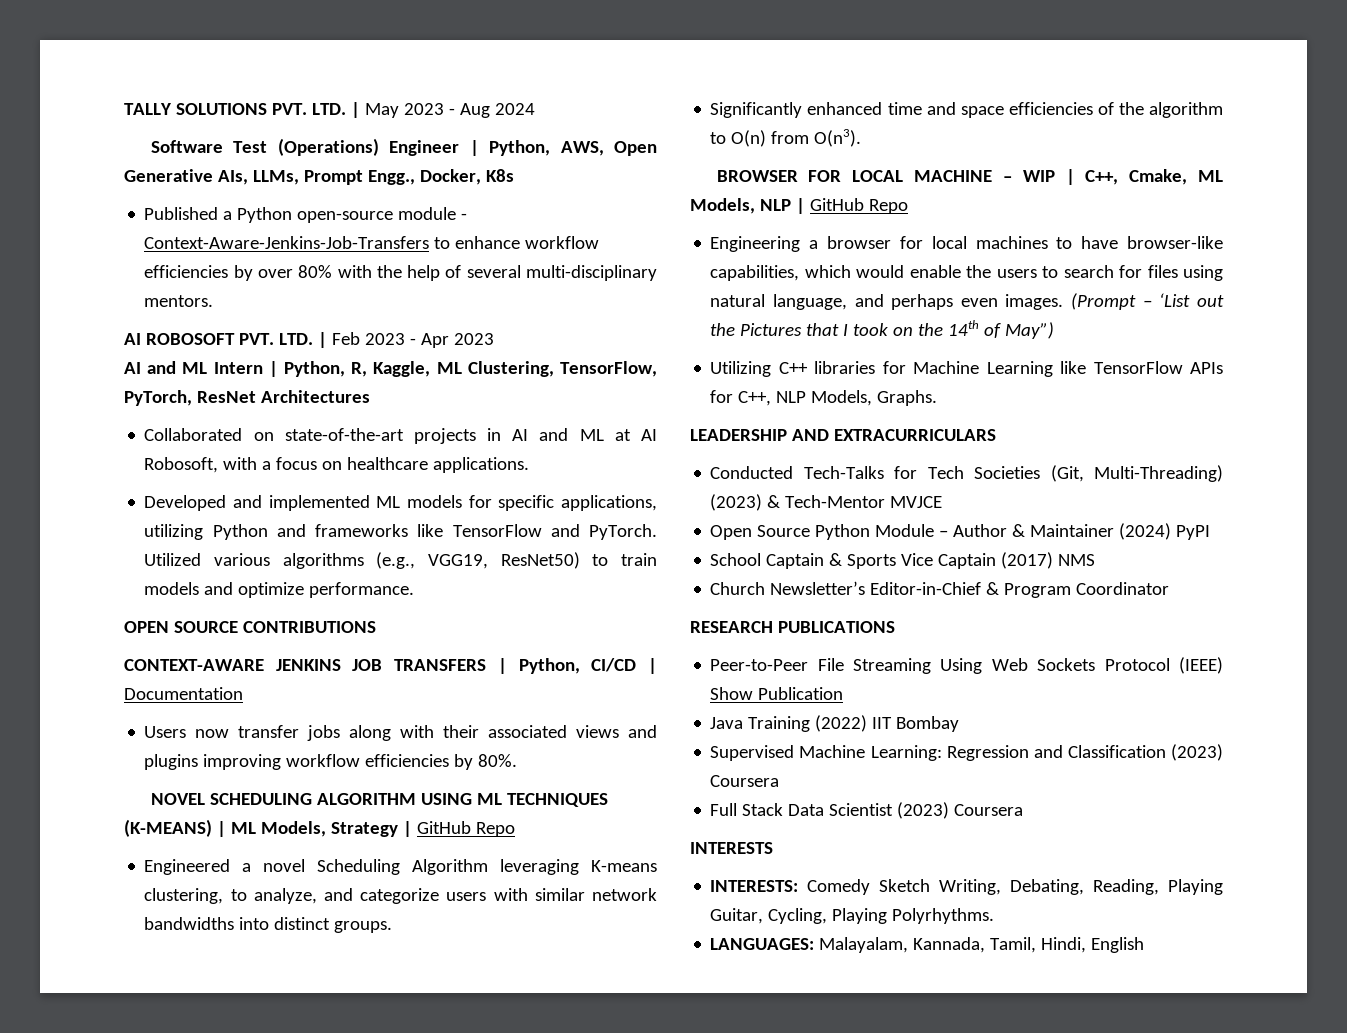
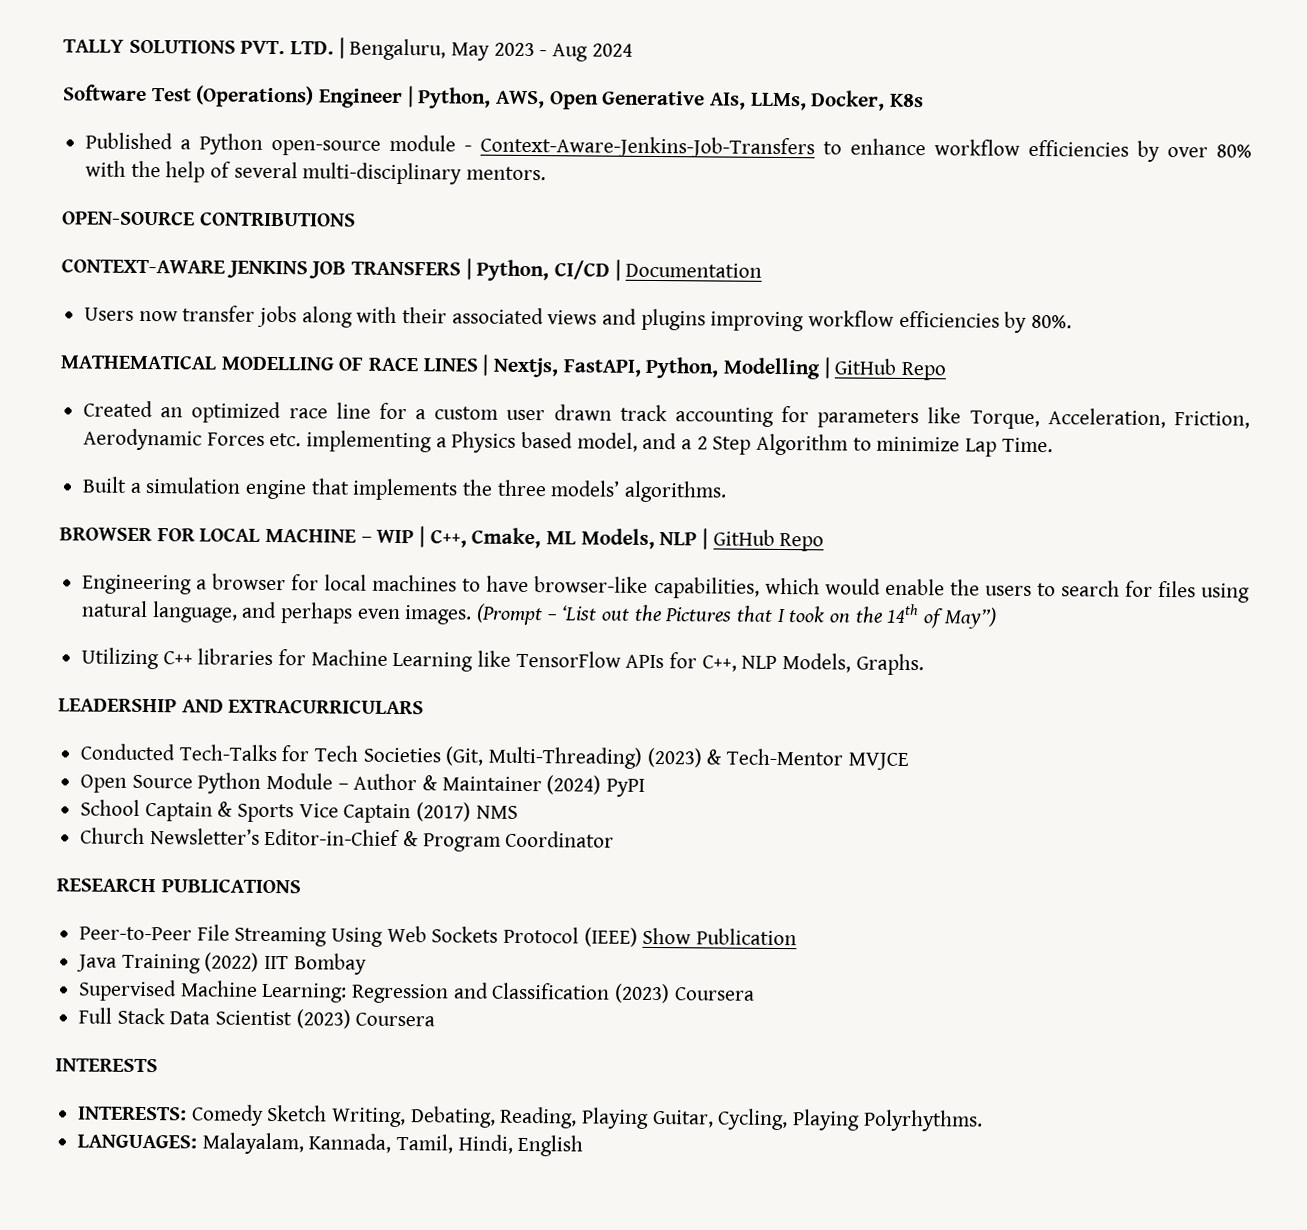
- TALLY SOLUTIONS PVT. LTD. | May 2023 - Aug 2024
+ TALLY SOLUTIONS PVT. LTD. | Bengaluru, May 2023 - Aug 2024
- Software Test (Operations) Engineer | Python, AWS, Open Generative AIs, LLMs, Prompt Engg., Docker, K8s
+ Software Test (Operations) Engineer | Python, AWS, Open Generative AIs, LLMs, Docker, K8s
- AI ROBOSOFT PVT. LTD. | Feb 2023 - Apr 2023
- AI and ML Intern | Python, R, Kaggle, ML Clustering, TensorFlow, PyTorch, ResNet Architectures
- Collaborated on state-of-the-art projects in AI and ML at AI Robosoft, with a focus on healthcare applications.
- Developed and implemented ML models for specific applications, utilizing Python and frameworks like TensorFlow and PyTorch. Utilized various algorithms (e.g., VGG19, ResNet50) to train models and optimize performance.
- OPEN SOURCE CONTRIBUTIONS
+ OPEN-SOURCE CONTRIBUTIONS
- NOVEL SCHEDULING ALGORITHM USING ML TECHNIQUES (K-MEANS) | ML Models, Strategy | GitHub Repo
- Engineered a novel Scheduling Algorithm leveraging K-means clustering, to analyze, and categorize users with similar network bandwidths into distinct groups.
- Significantly enhanced time and space efficiencies of the algorithm to O(n) from O(n3).
+ MATHEMATICAL MODELLING OF RACE LINES | Nextjs, FastAPI, Python, Modelling | GitHub Repo
+ Created an optimized race line for a custom user drawn track accounting for parameters like Torque, Acceleration, Friction, Aerodynamic Forces etc. implementing a Physics based model, and a 2 Step Algorithm to minimize Lap Time.
+ Built a simulation engine that implements the three models’ algorithms.

